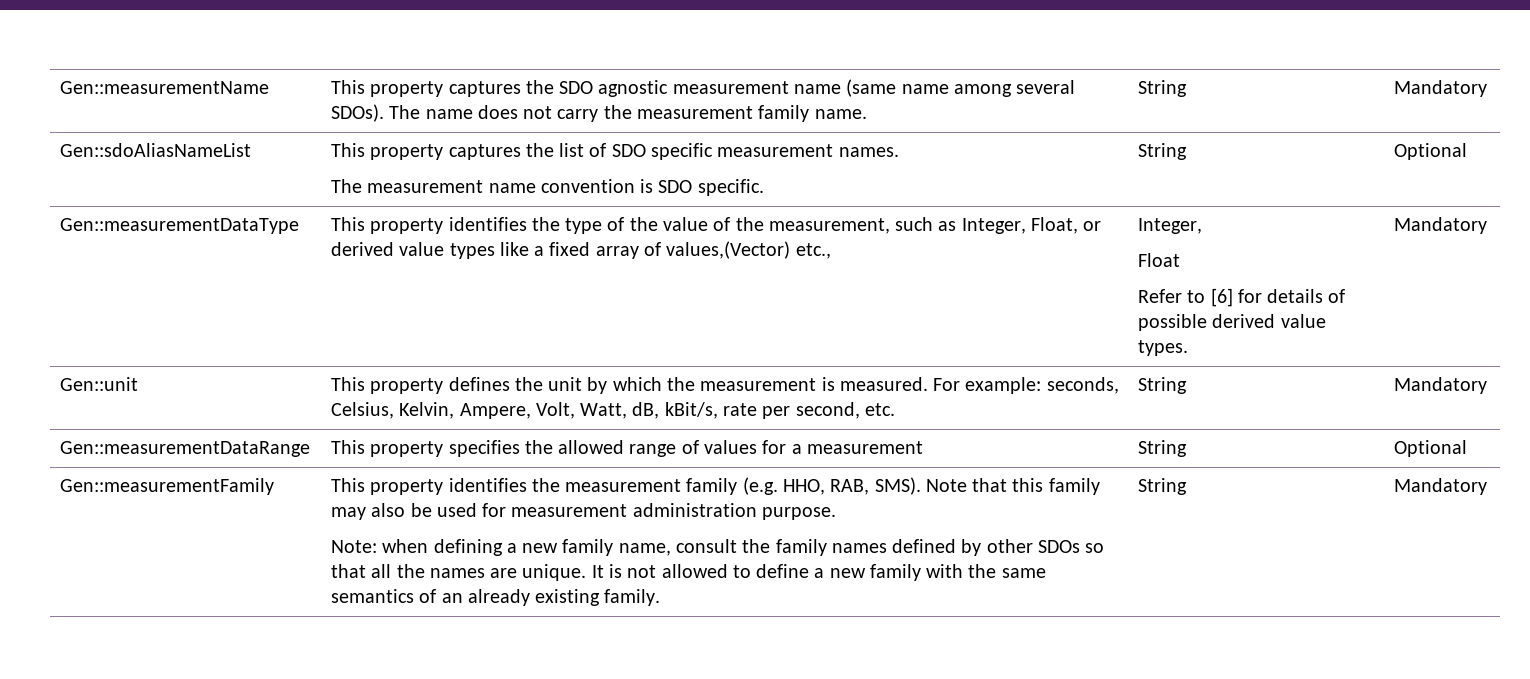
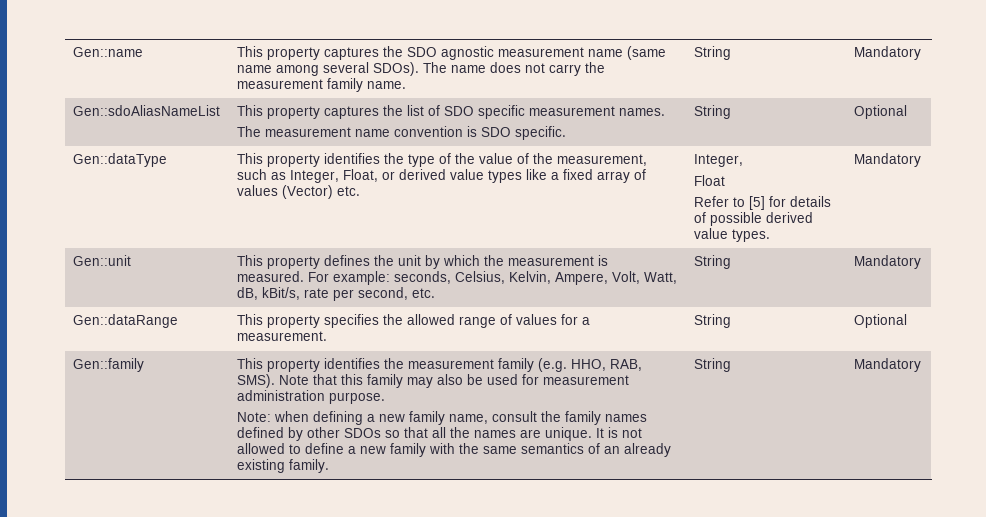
- Gen::measurementName | This property captures the SDO agnostic measurement name (same name among several SDOs). The name does not carry the measurement family name. | String | Mandatory
+ Gen::name | This property captures the SDO agnostic measurement name (same name among several SDOs). The name does not carry the measurement family name. | String | Mandatory
- Gen::measurementDataType
+ Gen::dataType
- This property identifies the type of the value of the measurement, such as Integer, Float, or derived value types like a fixed array of values,(Vector) etc.,
+ This property identifies the type of the value of the measurement, such as Integer, Float, or derived value types like a fixed array of values (Vector) etc.
- Refer to [6] for details of possible derived value types.
+ Refer to [5] for details of possible derived value types.
- Gen::measurementDataRange | This property specifies the allowed range of values for a measurement | String | Optional
- Gen::measurementFamily
+ Gen::dataRange | This property specifies the allowed range of values for a measurement. | String | Optional
+ Gen::family

